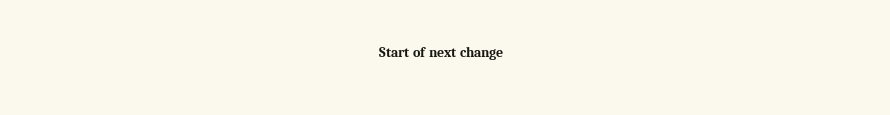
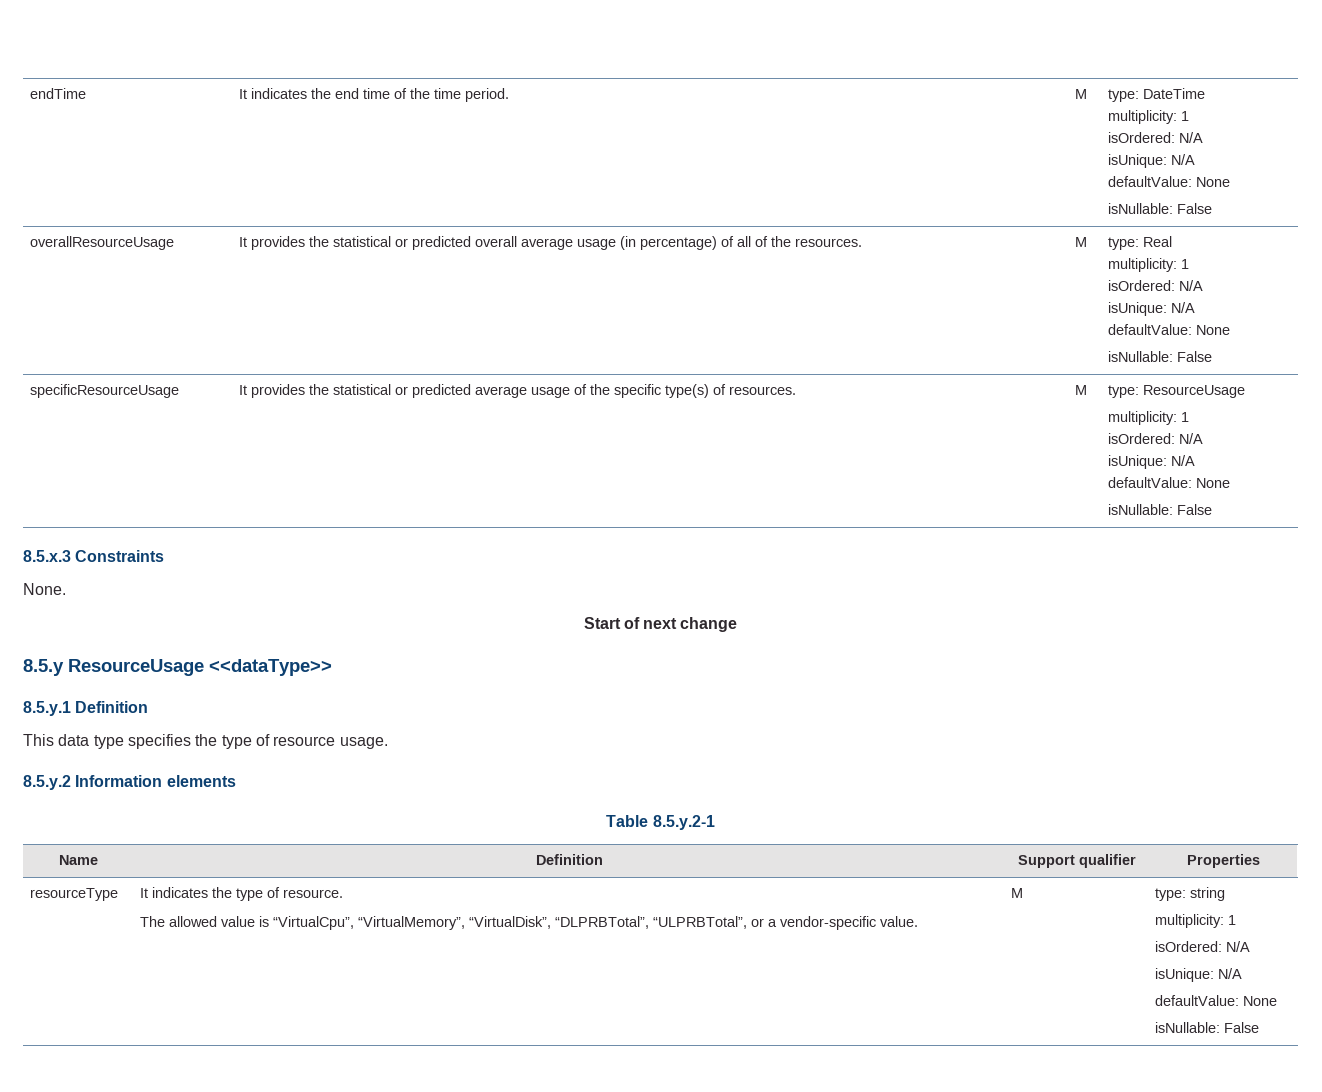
+ endTime | It indicates the end time of the time period. | M | type: DateTime
+ multiplicity: 1
+ isOrdered: N/A
+ isUnique: N/A
+ defaultValue: None
+ isNullable: False
+ overallResourceUsage | It provides the statistical or predicted overall average usage (in percentage) of all of the resources. | M | type: Real
+ multiplicity: 1
+ isOrdered: N/A
+ isUnique: N/A
+ defaultValue: None
+ isNullable: False
+ specificResourceUsage | It provides the statistical or predicted average usage of the specific type(s) of resources. | M | type: ResourceUsage
+ multiplicity: 1
+ isOrdered: N/A
+ isUnique: N/A
+ defaultValue: None
+ isNullable: False
+ 8.5.x.3 Constraints
+ None.
  Start of next change
+ 8.5.y ResourceUsage <<dataType>>
+ 8.5.y.1 Definition
+ This data type specifies the type of resource usage.
+ 8.5.y.2 Information elements
+ Table 8.5.y.2-1
+ Name | Definition | Support qualifier | Properties
+ resourceType | It indicates the type of resource.
+ The allowed value is “VirtualCpu”, “VirtualMemory”, “VirtualDisk”, “DLPRBTotal”, “ULPRBTotal”, or a vendor-specific value. | M | type: string
+ multiplicity: 1
+ isOrdered: N/A
+ isUnique: N/A
+ defaultValue: None
+ isNullable: False

